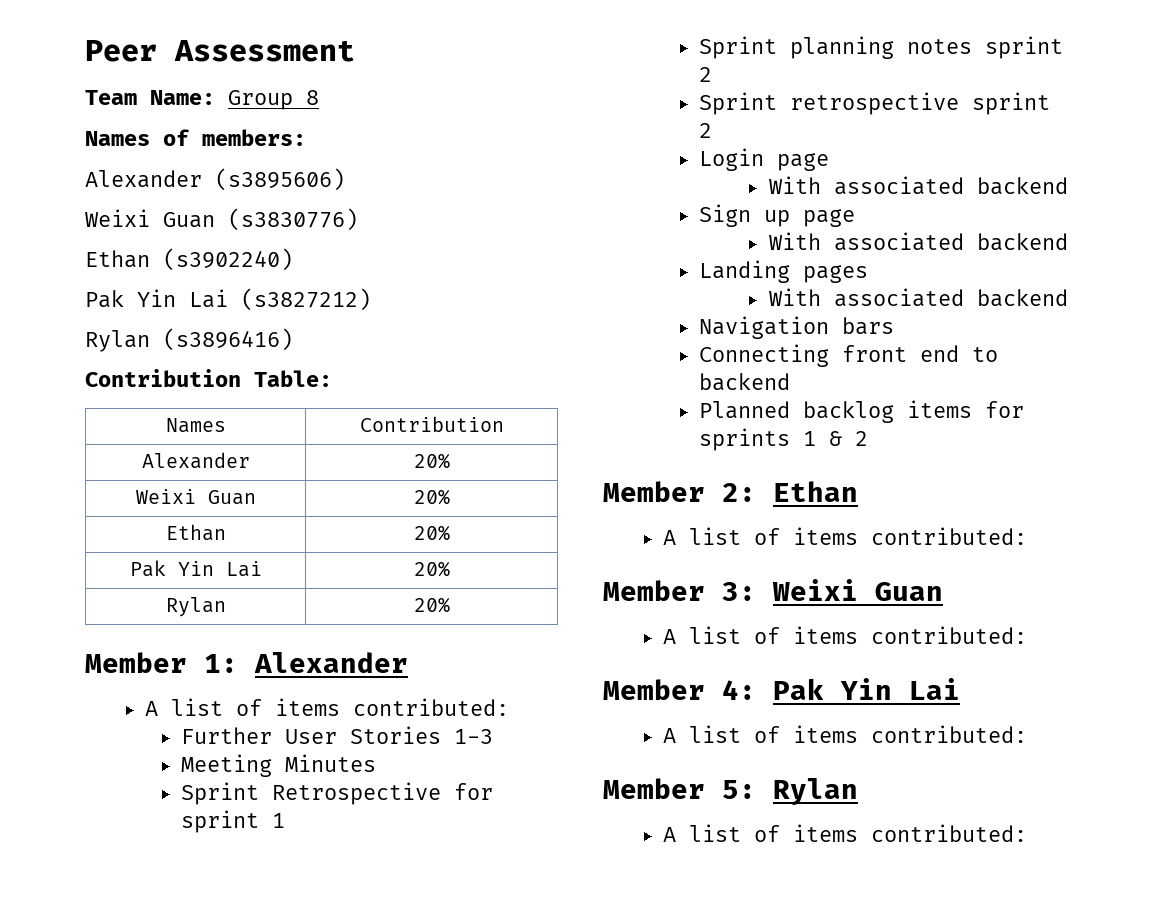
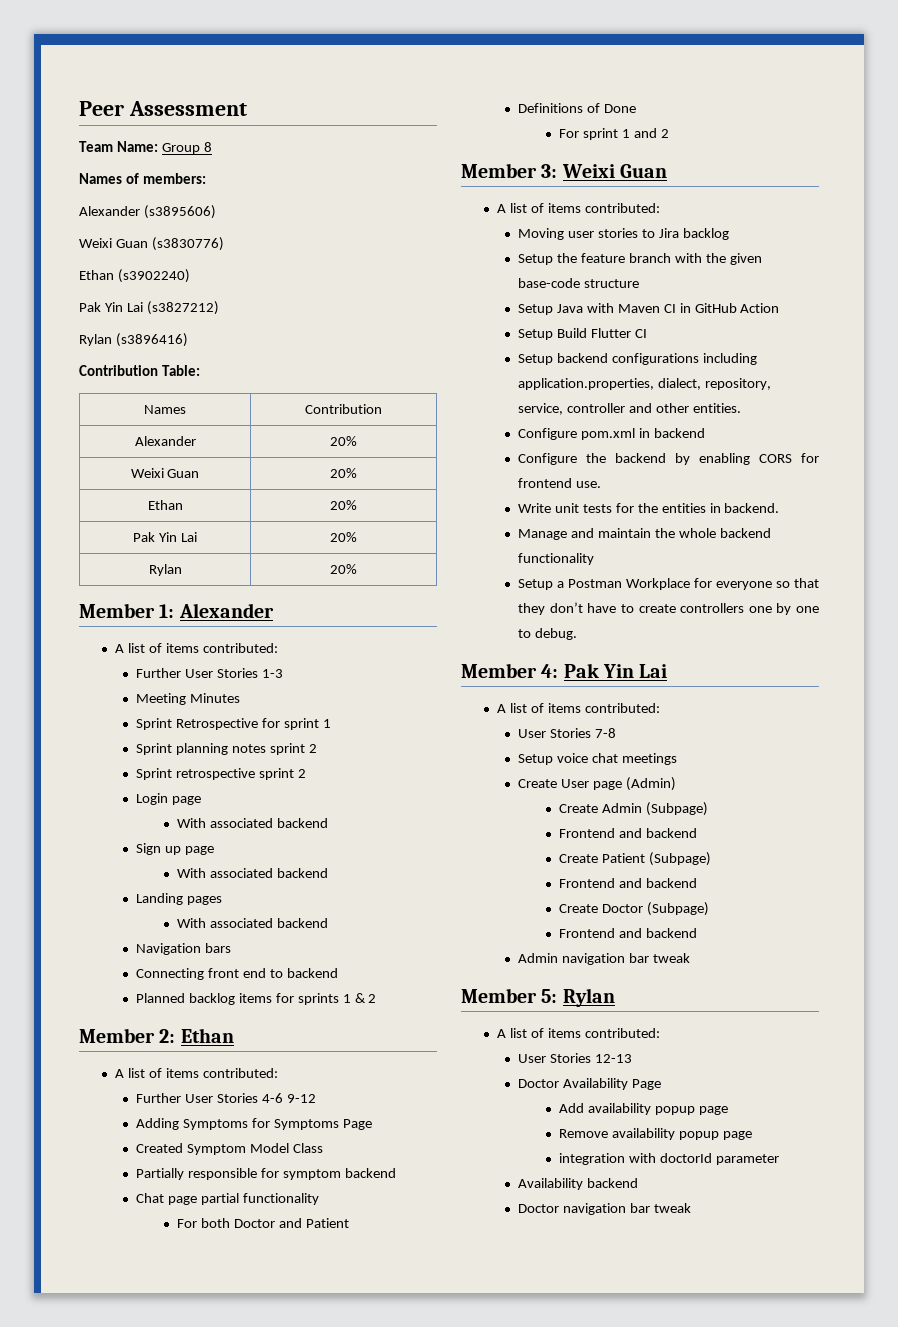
+ Further User Stories 4-6 9-12
+ Adding Symptoms for Symptoms Page
+ Created Symptom Model Class
+ Partially responsible for symptom backend
+ Chat page partial functionality
+ For both Doctor and Patient
+ Definitions of Done
+ For sprint 1 and 2
+ Moving user stories to Jira backlog
+ Setup the feature branch with the given base-code structure
+ Setup Java with Maven CI in GitHub Action
+ Setup Build Flutter CI
+ Setup backend configurations including application.properties, dialect, repository, service, controller and other entities.
+ Configure pom.xml in backend
+ Configure the backend by enabling CORS for frontend use.
+ Write unit tests for the entities in backend.
+ Manage and maintain the whole backend functionality
+ Setup a Postman Workplace for everyone so that they don’t have to create controllers one by one to debug.
+ User Stories 7-8
+ Setup voice chat meetings
+ Create User page (Admin)
+ Create Admin (Subpage)
+ Frontend and backend
+ Create Patient (Subpage)
+ Frontend and backend
+ Create Doctor (Subpage)
+ Frontend and backend
+ Admin navigation bar tweak
+ User Stories 12-13
+ Doctor Availability Page
+ Add availability popup page
+ Remove availability popup page
+ integration with doctorId parameter
+ Availability backend
+ Doctor navigation bar tweak

